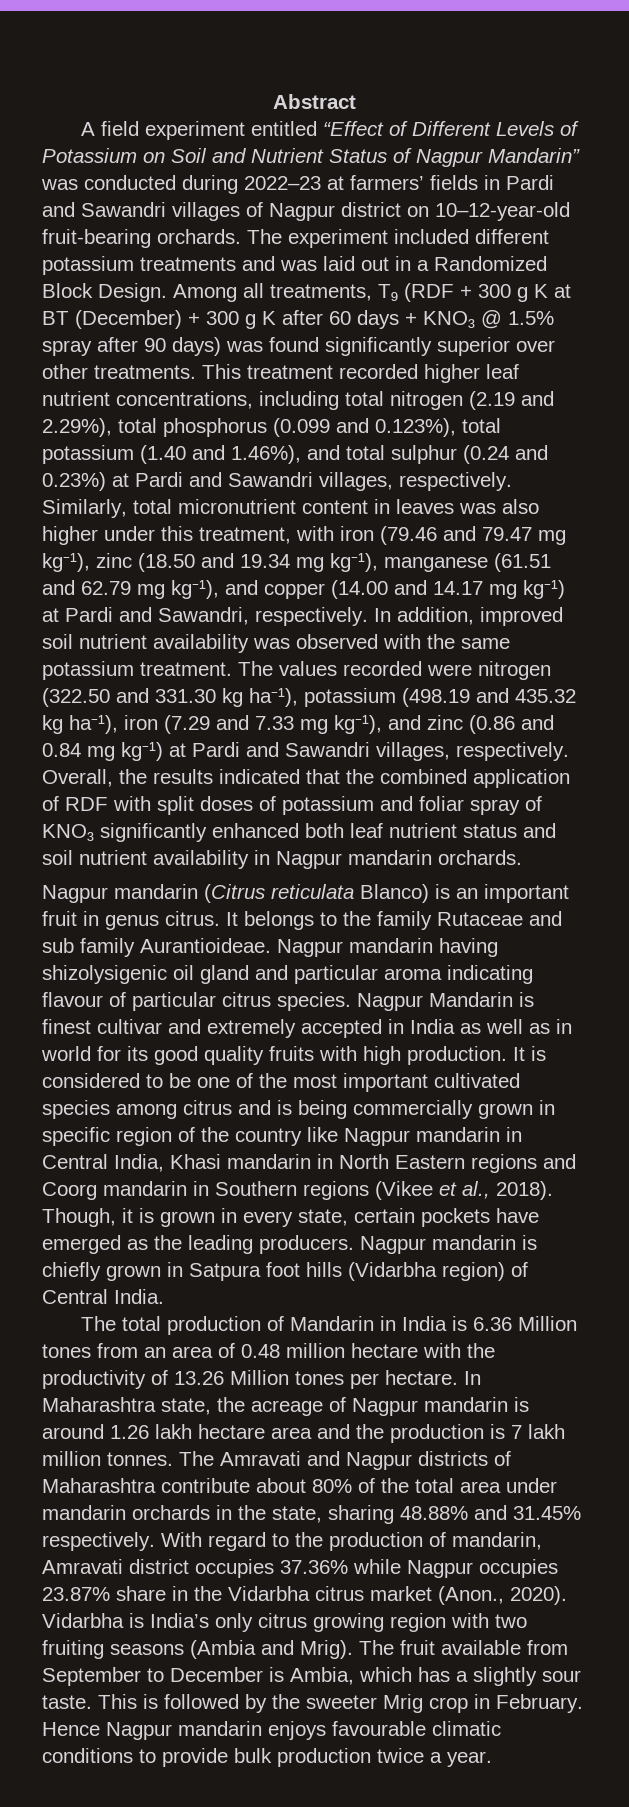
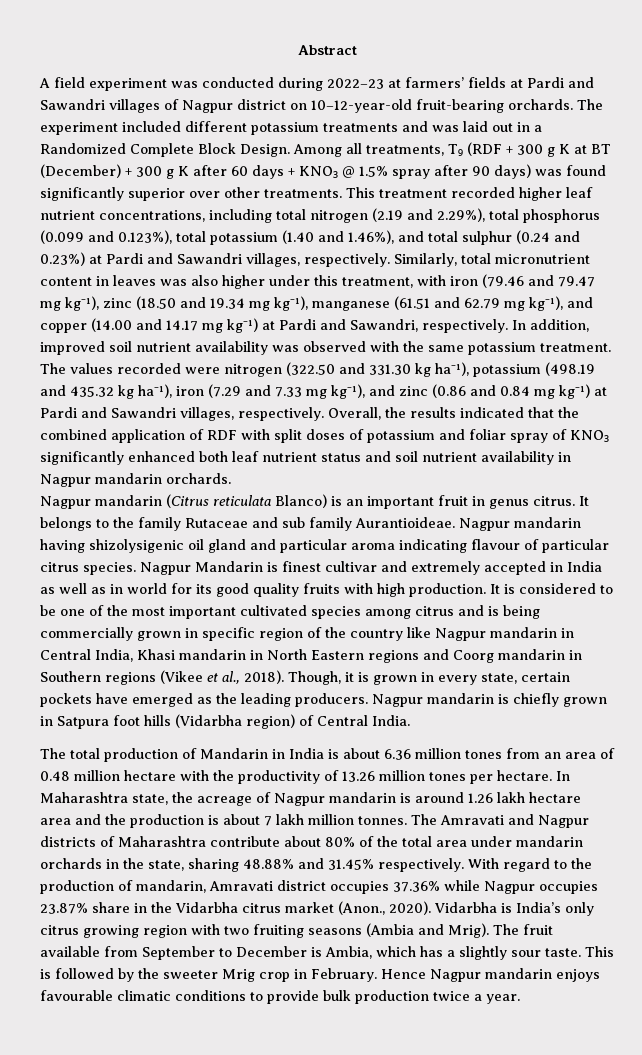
- A field experiment entitled “Effect of Different Levels of Potassium on Soil and Nutrient Status of Nagpur Mandarin” was conducted during 2022–23 at farmers’ fields in Pardi and Sawandri villages of Nagpur district on 10–12-year-old fruit-bearing orchards.
+ A field experiment was conducted during 2022–23 at farmers’ fields at Pardi and Sawandri villages of Nagpur district on 10–12-year-old fruit-bearing orchards.
- The experiment included different potassium treatments and was laid out in a Randomized Block Design.
+ The experiment included different potassium treatments and was laid out in a Randomized Complete Block Design.
- The total production of Mandarin in India is 6.36 Million tones from an area of 0.48 million hectare with the productivity of 13.26 Million tones per hectare.
+ The total production of Mandarin in India is about 6.36 million tones from an area of 0.48 million hectare with the productivity of 13.26 million tones per hectare.
- In Maharashtra state, the acreage of Nagpur mandarin is around 1.26 lakh hectare area and the production is 7 lakh million tonnes.
+ In Maharashtra state, the acreage of Nagpur mandarin is around 1.26 lakh hectare area and the production is about 7 lakh million tonnes.

